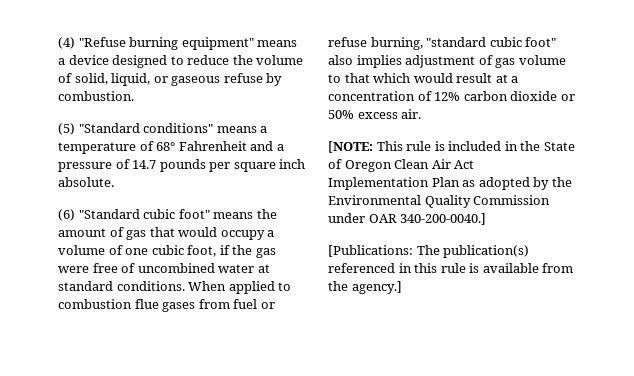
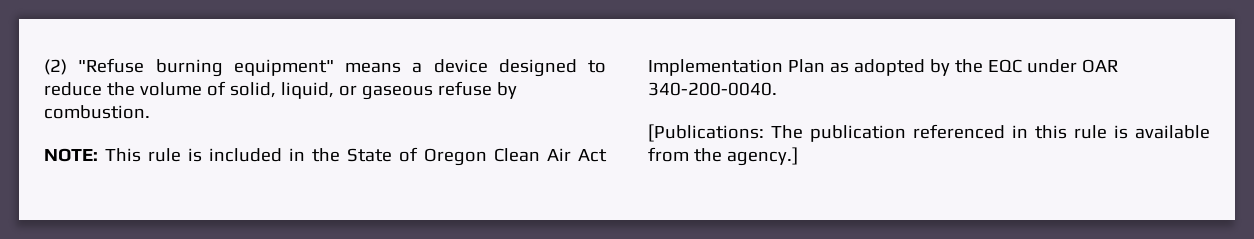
- (4) "Refuse burning equipment" means a device designed to reduce the volume of solid, liquid, or gaseous refuse by combustion.
+ (2) "Refuse burning equipment" means a device designed to reduce the volume of solid, liquid, or gaseous refuse by combustion.
- (5) "Standard conditions" means a temperature of 68° Fahrenheit and a pressure of 14.7 pounds per square inch absolute.
- (6) "Standard cubic foot" means the amount of gas that would occupy a volume of one cubic foot, if the gas were free of uncombined water at standard conditions. When applied to combustion flue gases from fuel or refuse burning, "standard cubic foot" also implies adjustment of gas volume to that which would result at a concentration of 12% carbon dioxide or 50% excess air.
- [NOTE: This rule is included in the State of Oregon Clean Air Act Implementation Plan as adopted by the Environmental Quality Commission under OAR 340-200-0040.]
+ NOTE: This rule is included in the State of Oregon Clean Air Act Implementation Plan as adopted by the EQC under OAR 340-200-0040.
- [Publications: The publication(s) referenced in this rule is available from the agency.]
+ [Publications: The publication referenced in this rule is available from the agency.]

